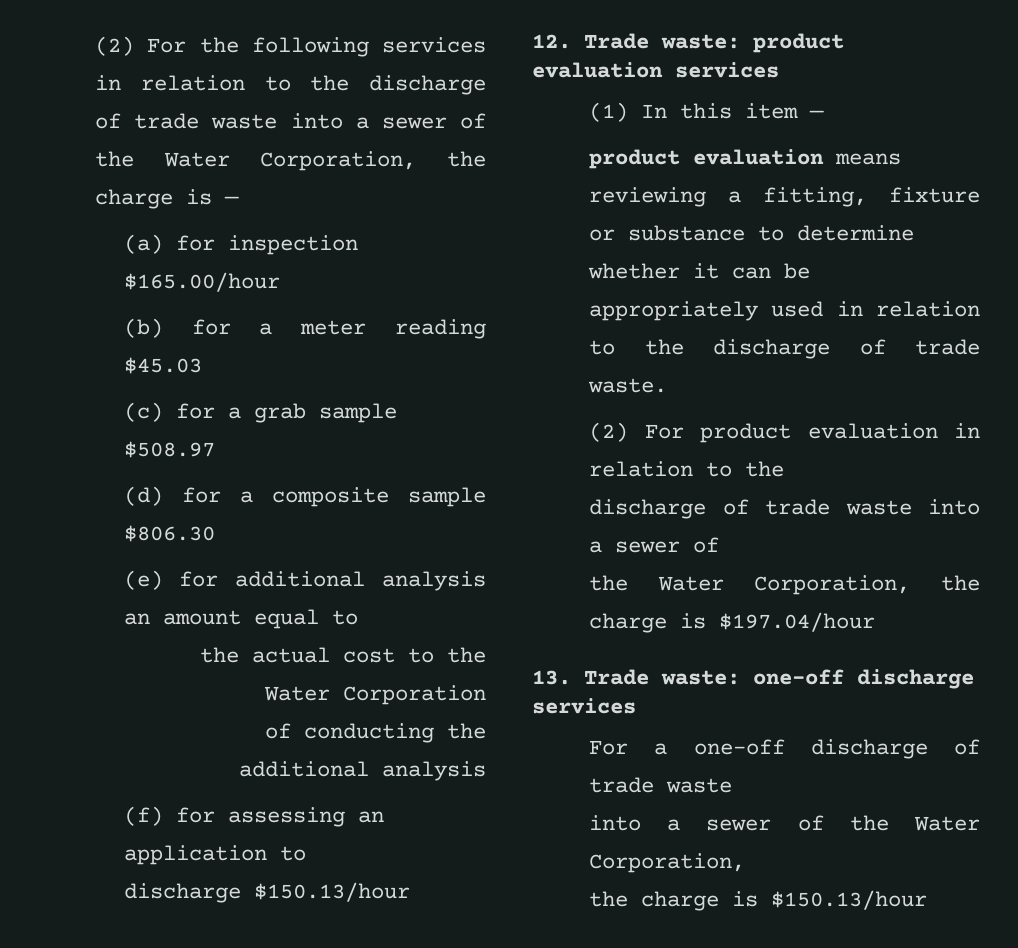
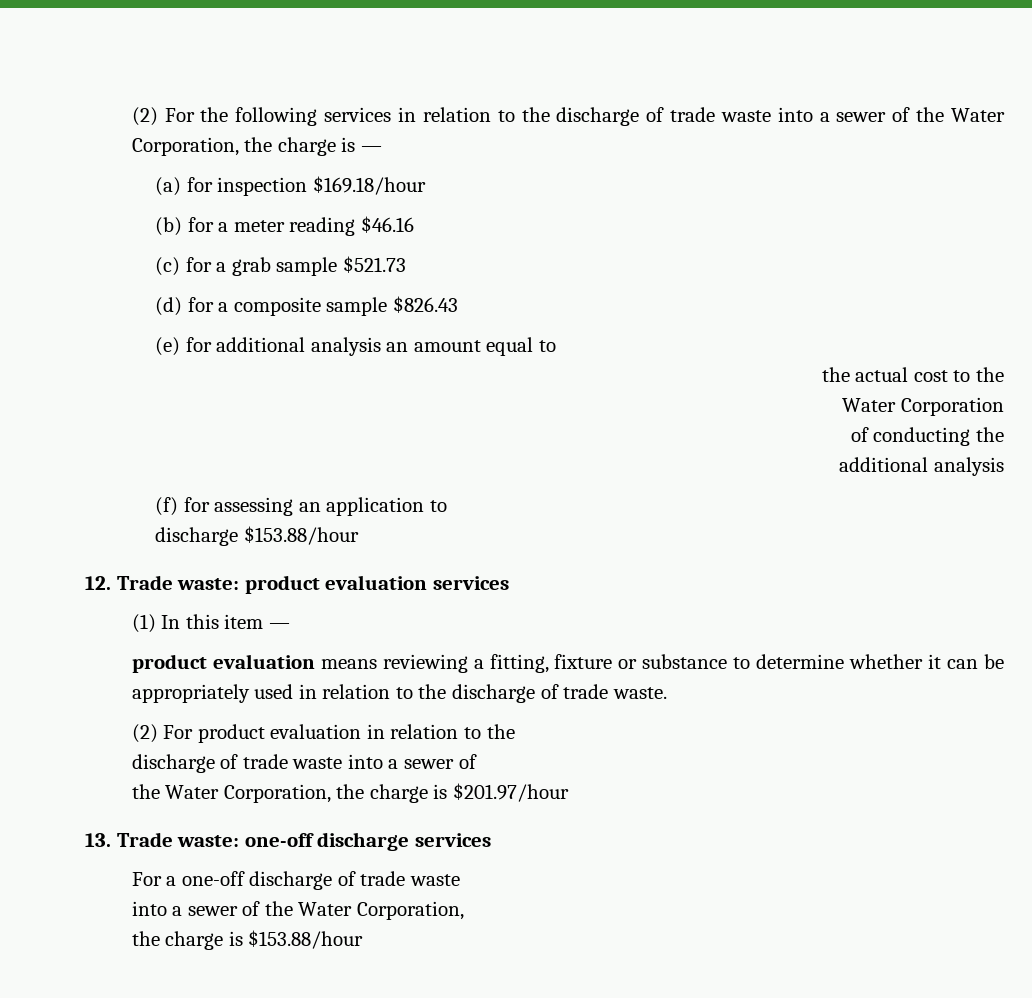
- (a) for inspection $165.00/hour
+ (a) for inspection $169.18/hour
- (b) for a meter reading $45.03
+ (b) for a meter reading $46.16
- (c) for a grab sample $508.97
+ (c) for a grab sample $521.73
- (d) for a composite sample $806.30
+ (d) for a composite sample $826.43
- discharge $150.13/hour
+ discharge $153.88/hour
- the Water Corporation, the charge is $197.04/hour
+ the Water Corporation, the charge is $201.97/hour
- the charge is $150.13/hour
+ the charge is $153.88/hour

